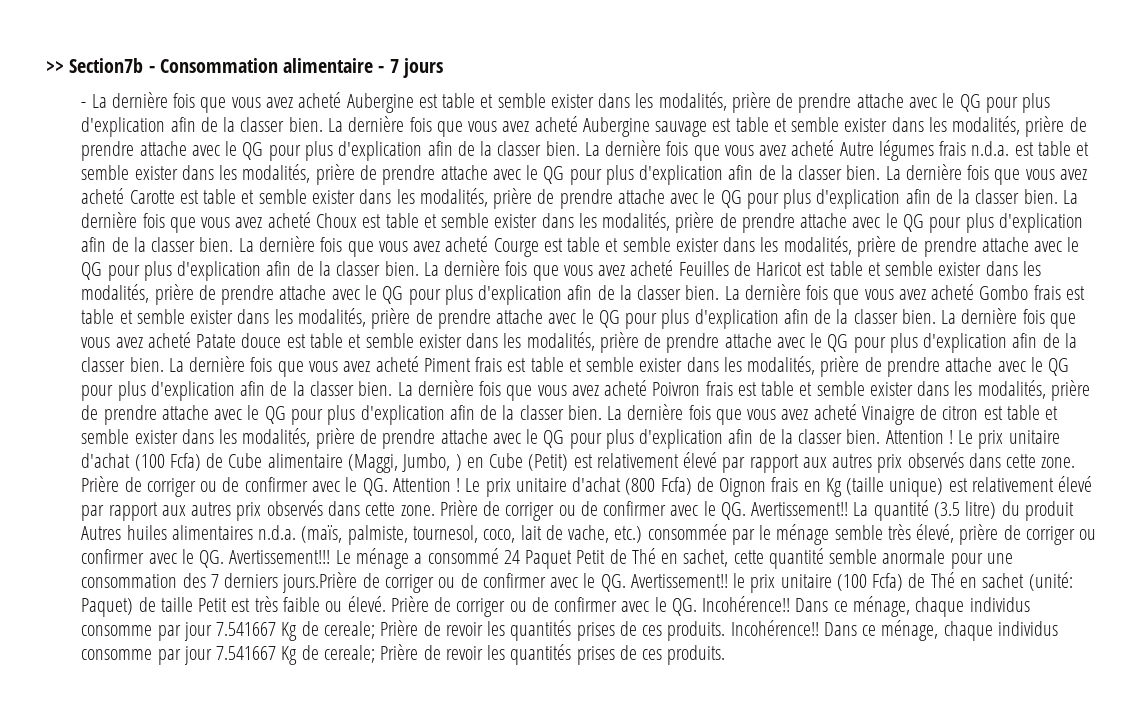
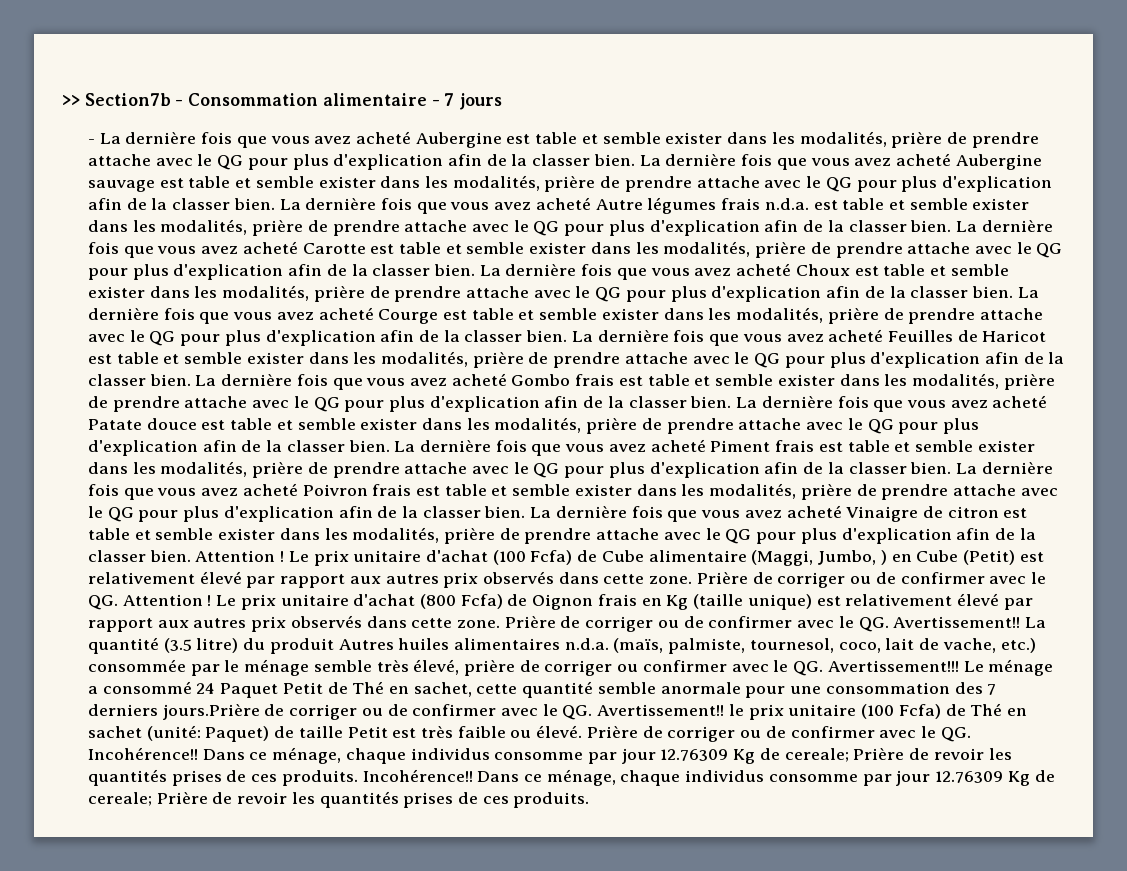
- Prière de corriger ou de confirmer avec le QG. Incohérence!! Dans ce ménage, chaque individus consomme par jour 7.541667 Kg de cereale; Prière de revoir les quantités prises de ces produits. Incohérence!! Dans ce ménage, chaque individus consomme par jour 7.541667 Kg de cereale; Prière de revoir les quantités prises de ces produits.
+ Prière de corriger ou de confirmer avec le QG. Incohérence!! Dans ce ménage, chaque individus consomme par jour 12.76309 Kg de cereale; Prière de revoir les quantités prises de ces produits. Incohérence!! Dans ce ménage, chaque individus consomme par jour 12.76309 Kg de cereale; Prière de revoir les quantités prises de ces produits.

